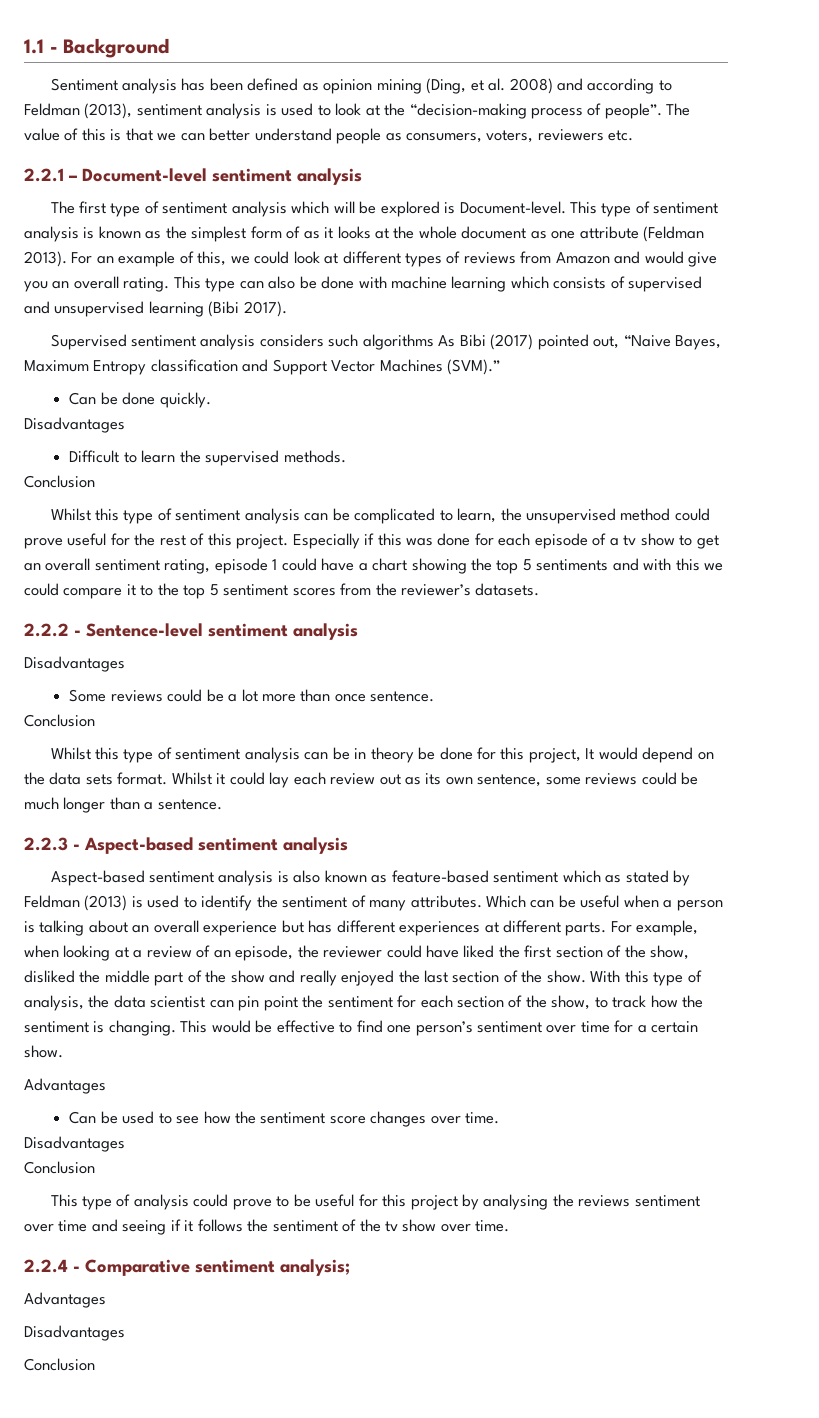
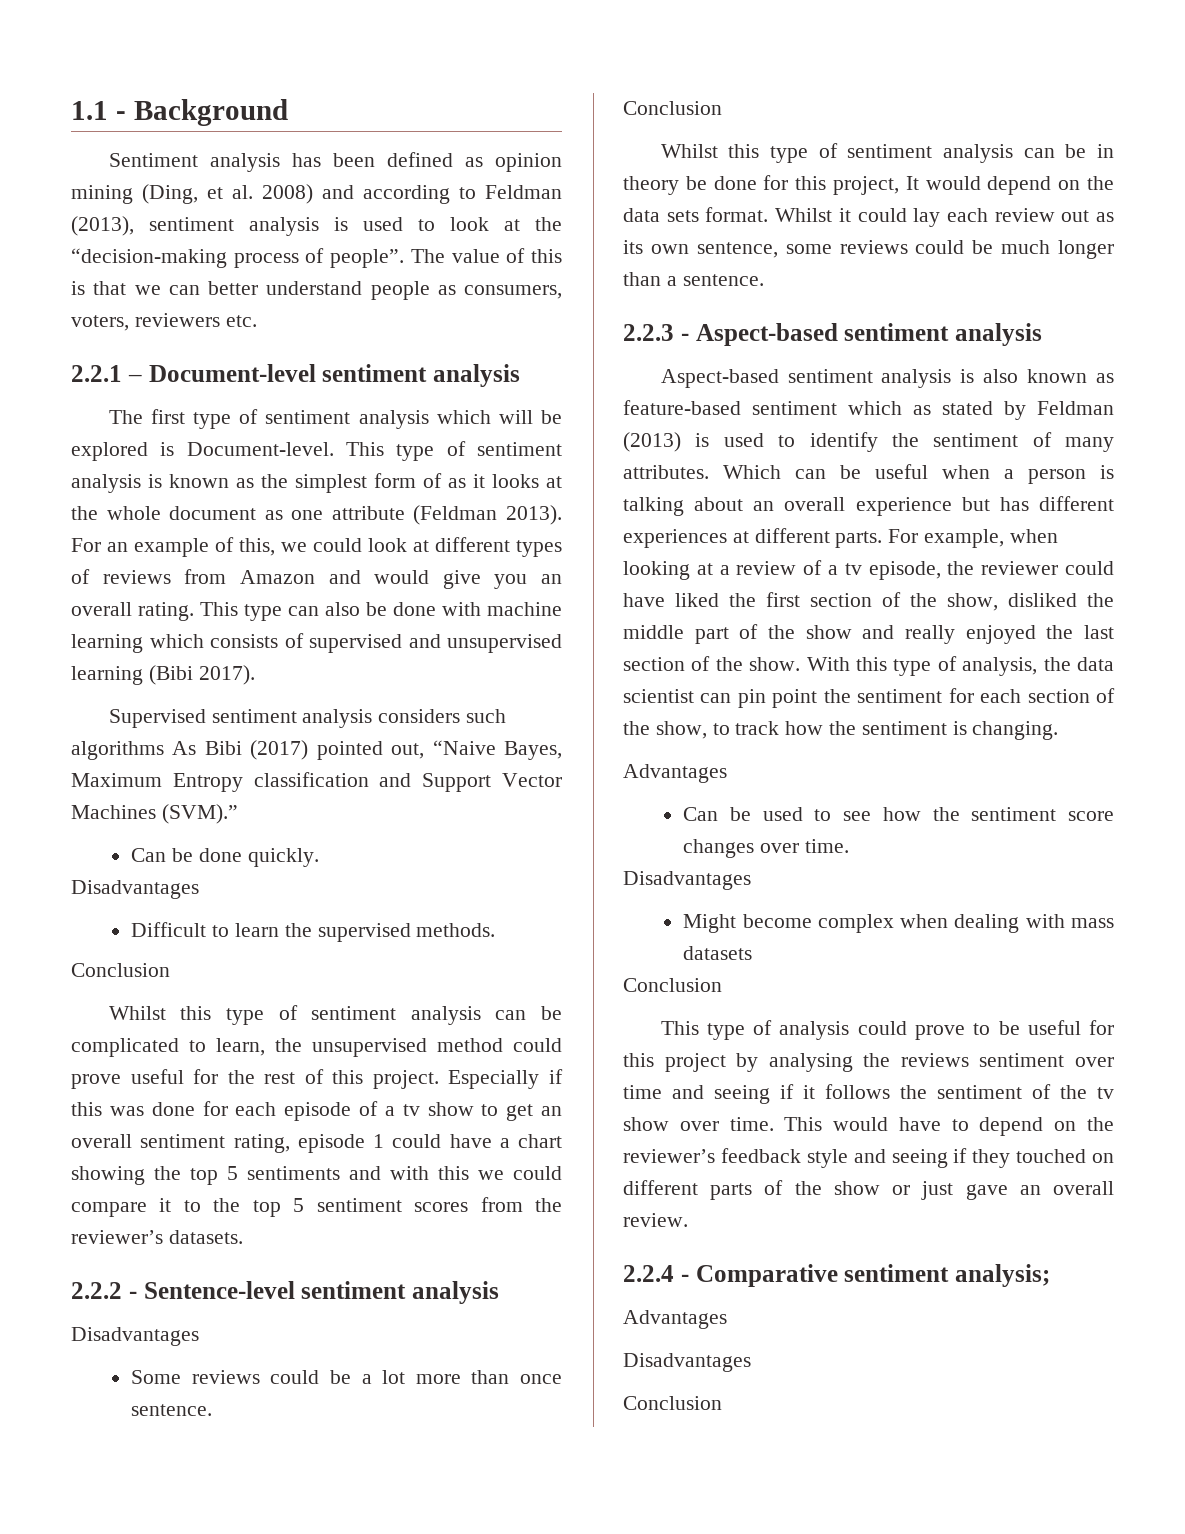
- For example, when looking at a review of an episode, the reviewer could have liked the first section of the show, disliked the middle part of the show and really enjoyed the last section of the show.
+ For example, when looking at a review of a tv episode, the reviewer could have liked the first section of the show, disliked the middle part of the show and really enjoyed the last section of the show.
- This would be effective to find one person’s sentiment over time for a certain show.
+ Might become complex when dealing with mass datasets
+ This would have to depend on the reviewer’s feedback style and seeing if they touched on different parts of the show or just gave an overall review.

